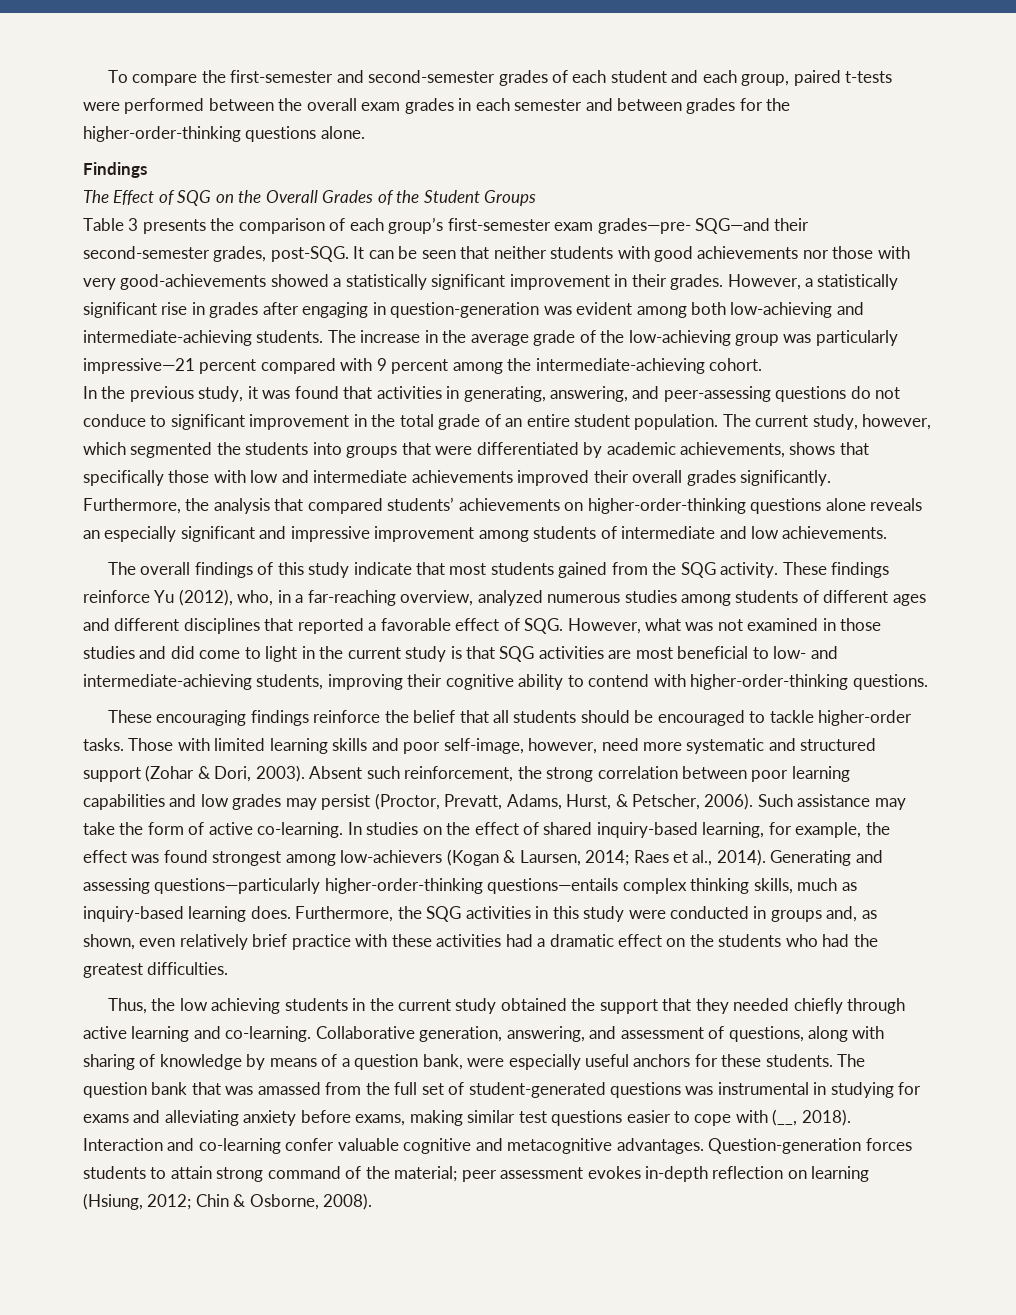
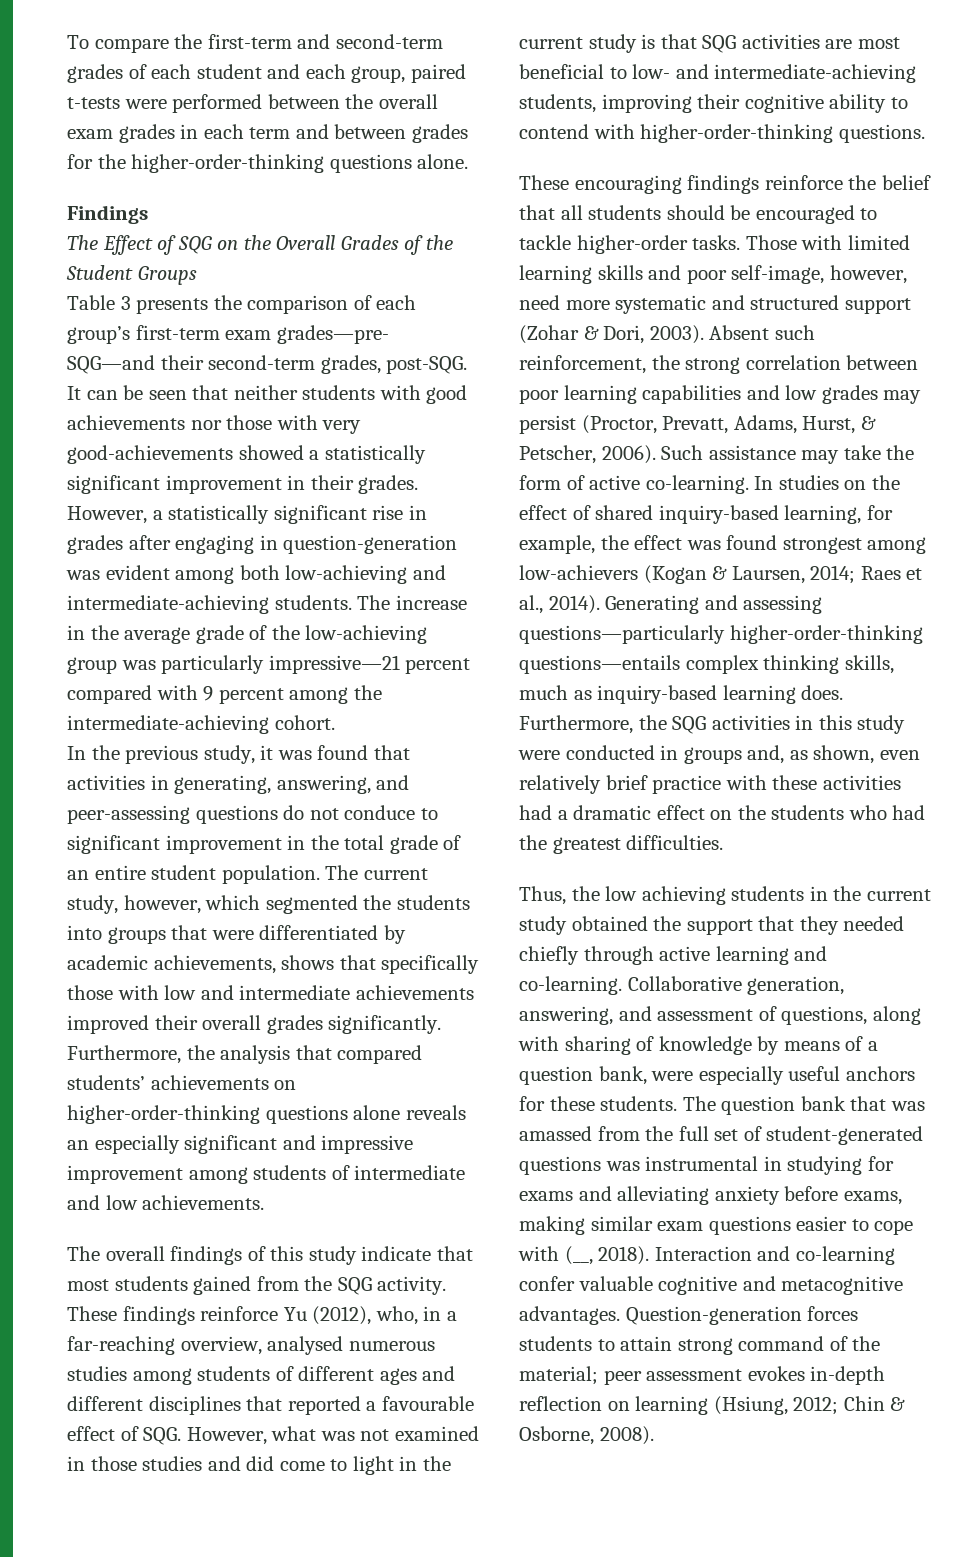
- To compare the first-semester and second-semester grades of each student and each group, paired t-tests were performed between the overall exam grades in each semester and between grades for the higher-order-thinking questions alone.
+ To compare the first-term and second-term grades of each student and each group, paired t-tests were performed between the overall exam grades in each term and between grades for the higher-order-thinking questions alone.
- Table 3 presents the comparison of each group’s first-semester exam grades—pre- SQG—and their second-semester grades, post-SQG.
+ Table 3 presents the comparison of each group’s first-term exam grades—pre- SQG—and their second-term grades, post-SQG.
- These findings reinforce Yu (2012), who, in a far-reaching overview, analyzed numerous studies among students of different ages and different disciplines that reported a favorable effect of SQG. However, what was not examined in those studies and did come to light in the current study is that SQG activities are most beneficial to low- and intermediate-achieving students, improving their cognitive ability to contend with higher-order-thinking questions.
+ These findings reinforce Yu (2012), who, in a far-reaching overview, analysed numerous studies among students of different ages and different disciplines that reported a favourable effect of SQG. However, what was not examined in those studies and did come to light in the current study is that SQG activities are most beneficial to low- and intermediate-achieving students, improving their cognitive ability to contend with higher-order-thinking questions.
- The question bank that was amassed from the full set of student-generated questions was instrumental in studying for exams and alleviating anxiety before exams, making similar test questions easier to cope with (__, 2018).
+ The question bank that was amassed from the full set of student-generated questions was instrumental in studying for exams and alleviating anxiety before exams, making similar exam questions easier to cope with (__, 2018).

